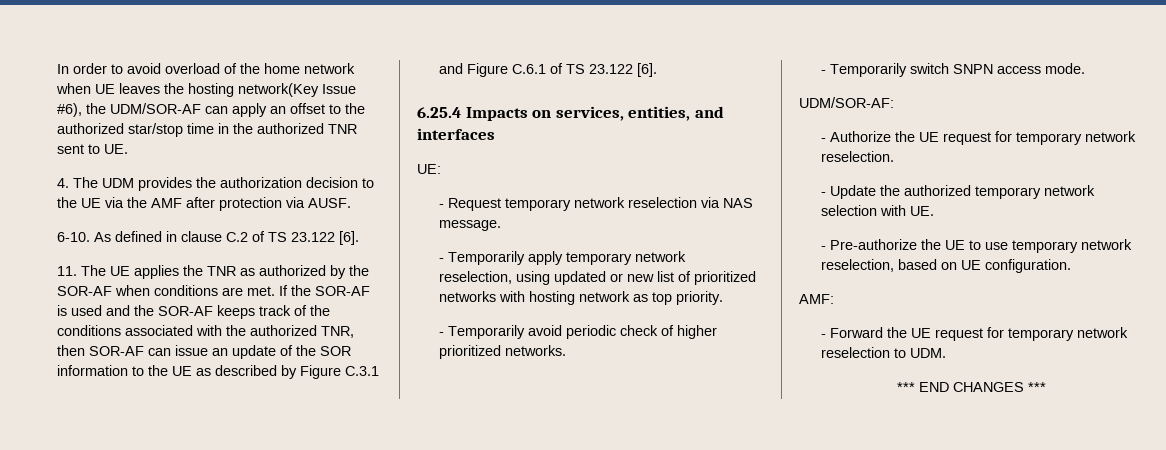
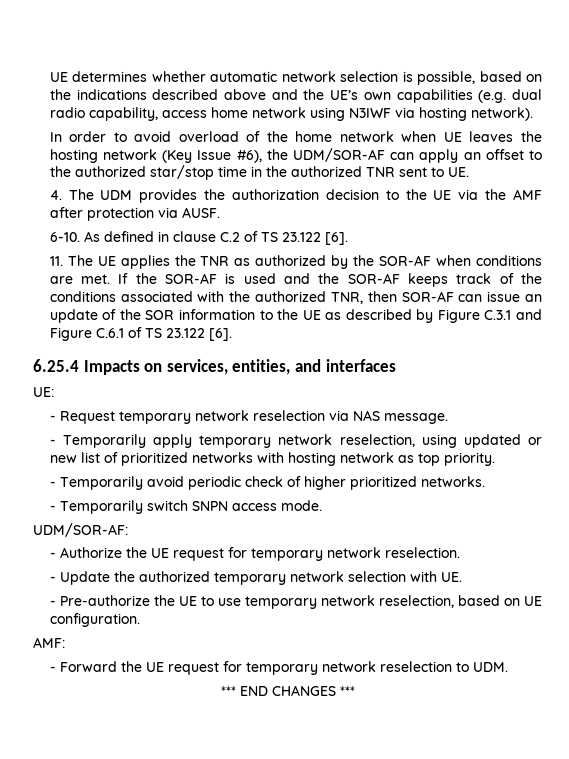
+ UE determines whether automatic network selection is possible, based on the indications described above and the UE’s own capabilities (e.g. dual radio capability, access home network using N3IWF via hosting network).
- In order to avoid overload of the home network when UE leaves the hosting network(Key Issue #6), the UDM/SOR-AF can apply an offset to the authorized star/stop time in the authorized TNR sent to UE.
+ In order to avoid overload of the home network when UE leaves the hosting network (Key Issue #6), the UDM/SOR-AF can apply an offset to the authorized star/stop time in the authorized TNR sent to UE.

